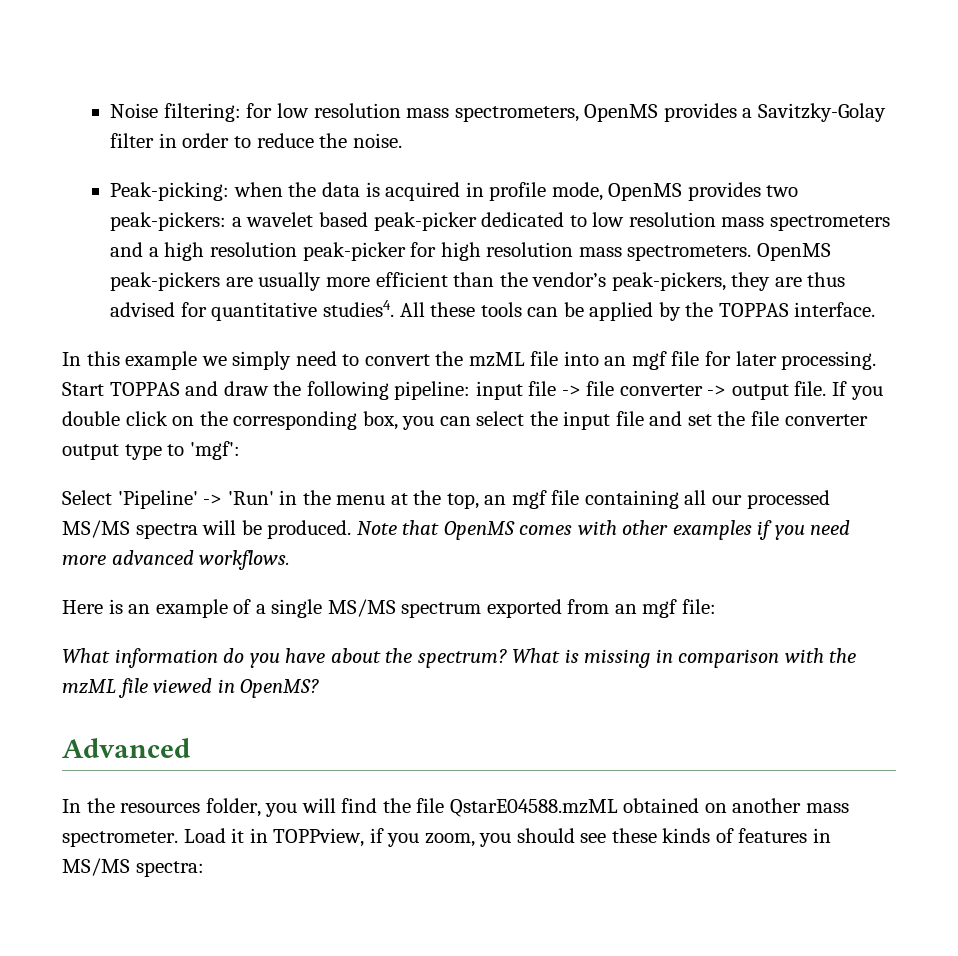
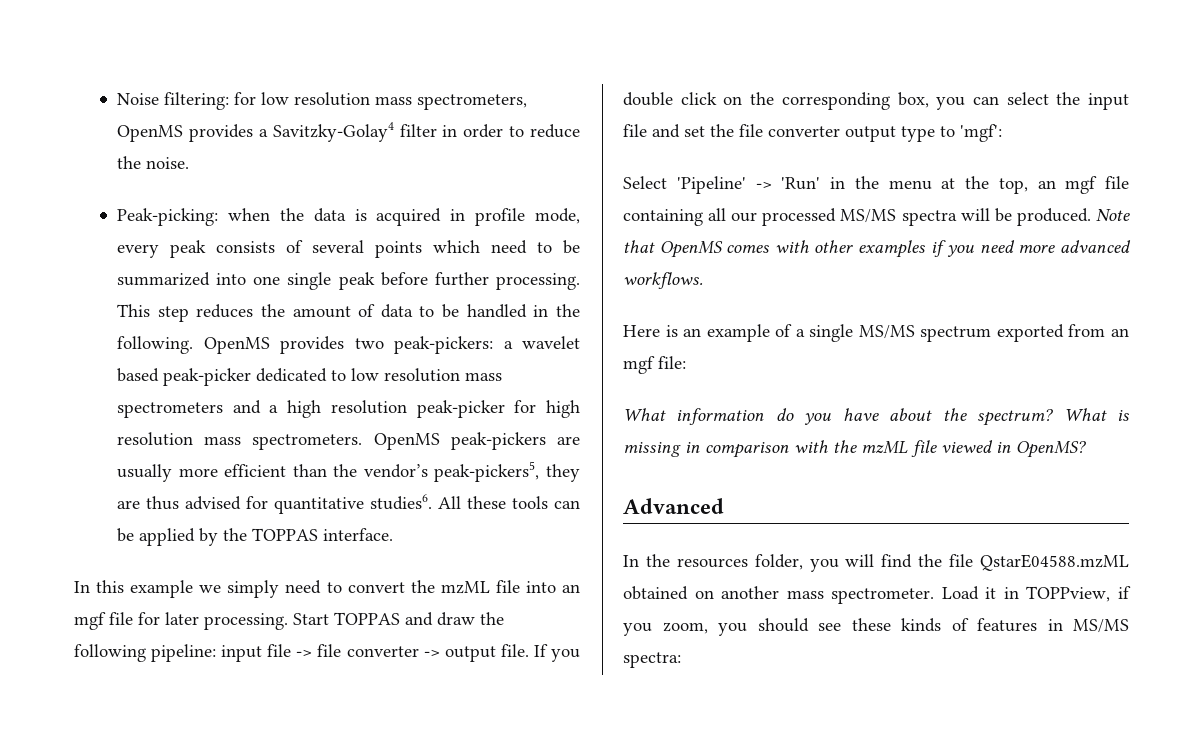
- Noise filtering: for low resolution mass spectrometers, OpenMS provides a Savitzky-Golay filter in order to reduce the noise.
+ Noise filtering: for low resolution mass spectrometers, OpenMS provides a Savitzky-Golay4 filter in order to reduce the noise.
- Peak-picking: when the data is acquired in profile mode, OpenMS provides two peak-pickers: a wavelet based peak-picker dedicated to low resolution mass spectrometers and a high resolution peak-picker for high resolution mass spectrometers.
+ Peak-picking: when the data is acquired in profile mode, every peak consists of several points which need to be summarized into one single peak before further processing. This step reduces the amount of data to be handled in the following. OpenMS provides two peak-pickers: a wavelet based peak-picker dedicated to low resolution mass spectrometers and a high resolution peak-picker for high resolution mass spectrometers.
- OpenMS peak-pickers are usually more efficient than the vendor’s peak-pickers, they are thus advised for quantitative studies4.
+ OpenMS peak-pickers are usually more efficient than the vendor’s peak-pickers5, they are thus advised for quantitative studies6.

